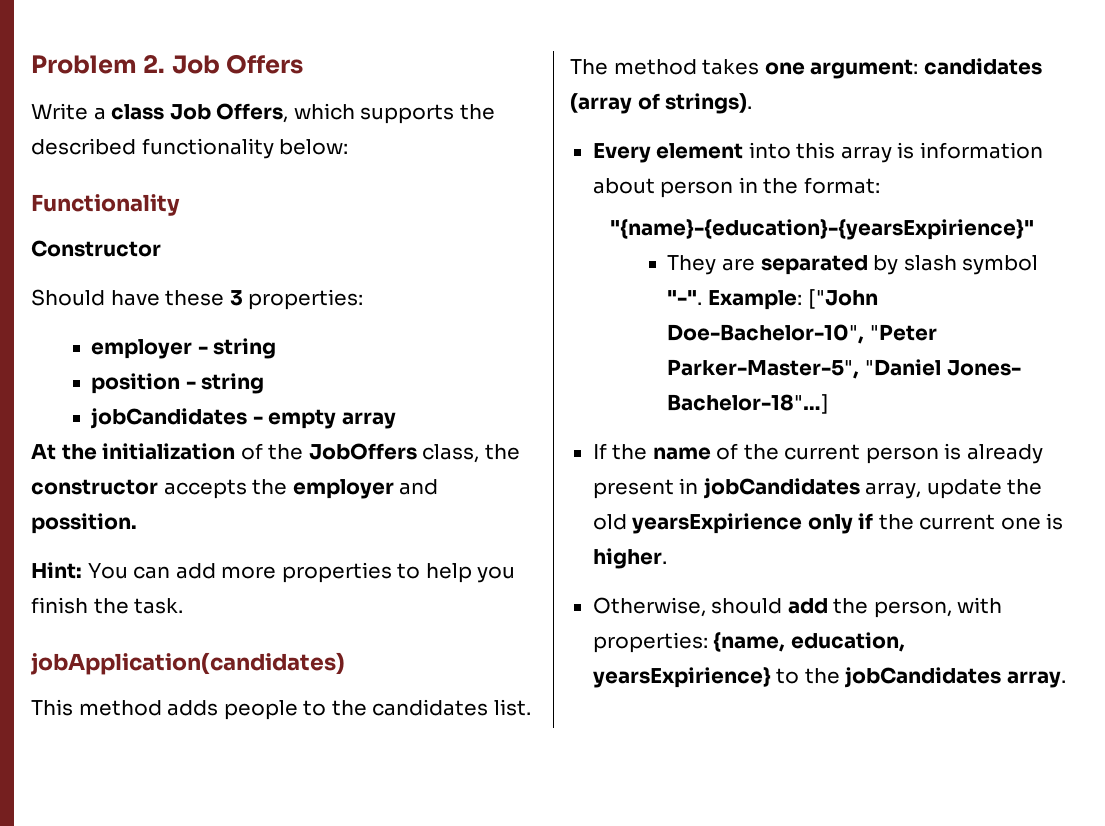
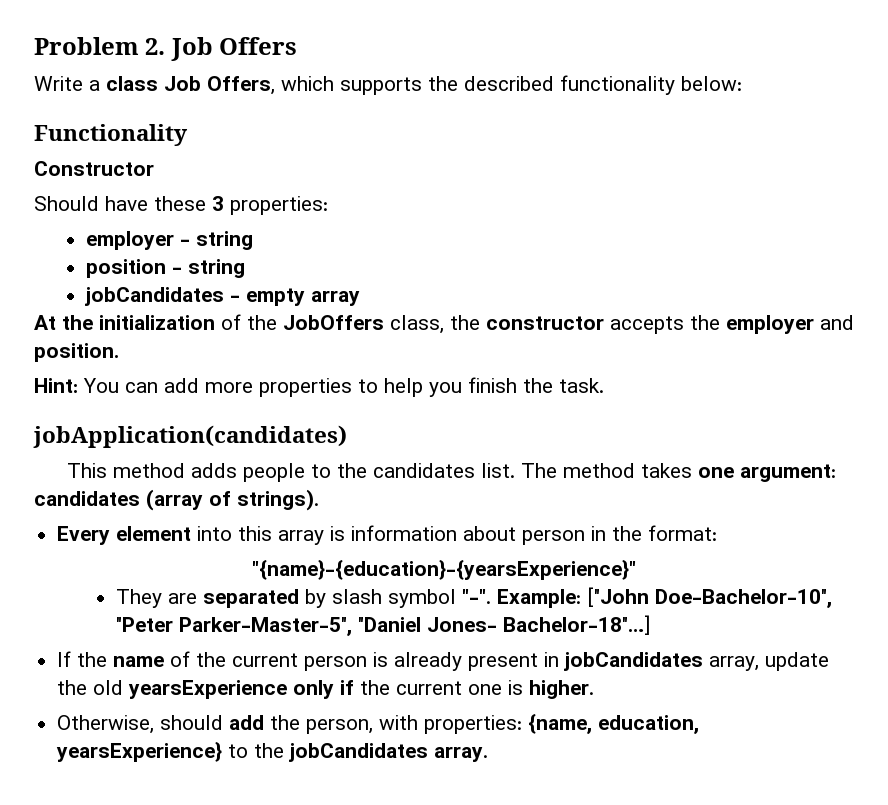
- At the initialization of the JobOffers class, the constructor accepts the employer and possition.
+ At the initialization of the JobOffers class, the constructor accepts the employer and position.
- "{name}-{education}-{yearsExpirience}"
+ "{name}-{education}-{yearsExperience}"
- If the name of the current person is already present in jobCandidates array, update the old yearsExpirience only if the current one is higher.
+ If the name of the current person is already present in jobCandidates array, update the old yearsExperience only if the current one is higher.
- Otherwise, should add the person, with properties: {name, education, yearsExpirience} to the jobCandidates array.
+ Otherwise, should add the person, with properties: {name, education, yearsExperience} to the jobCandidates array.

